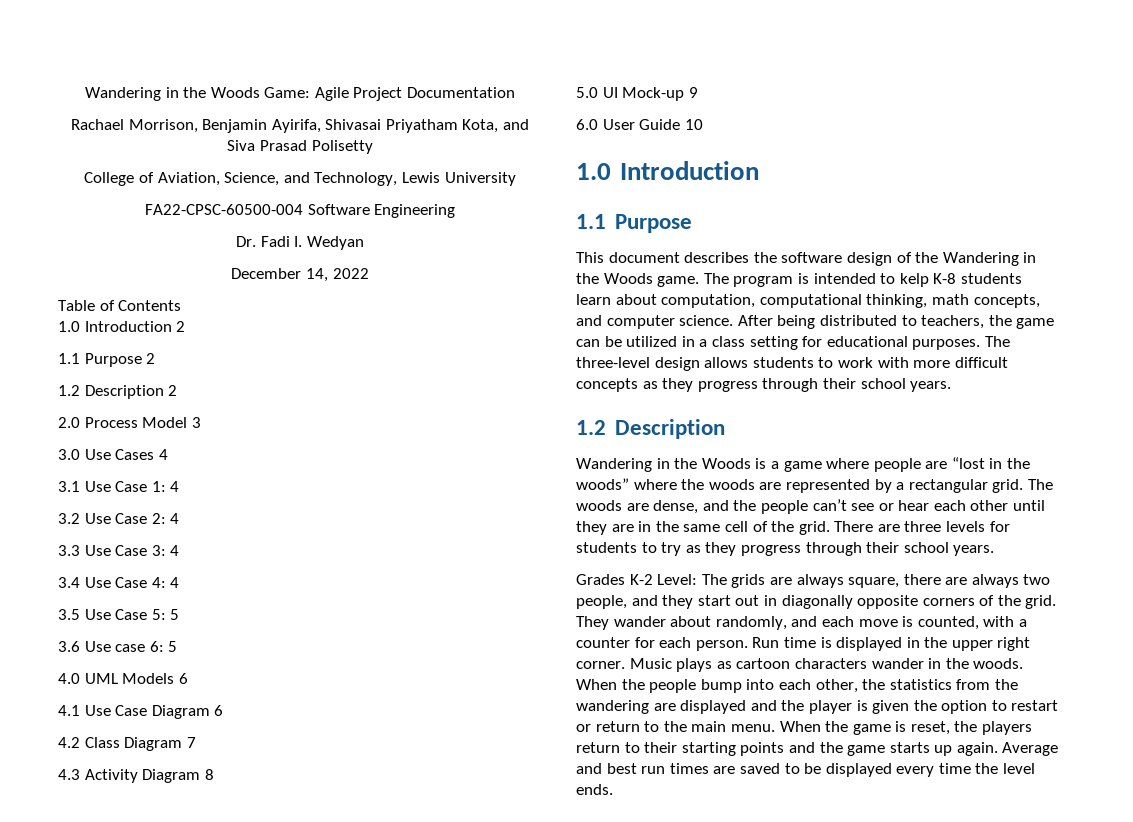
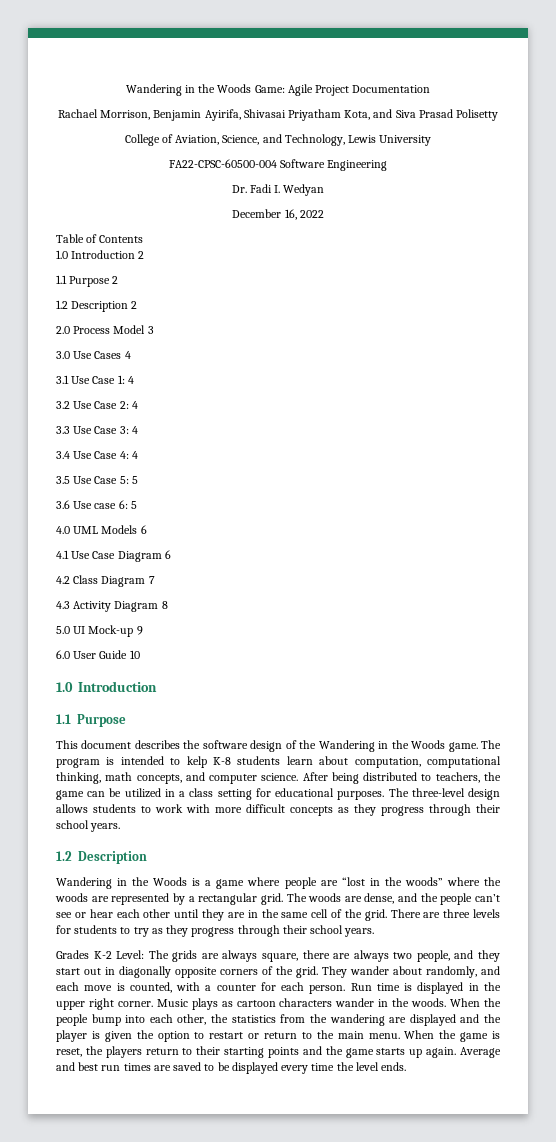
- December 14, 2022
+ December 16, 2022

